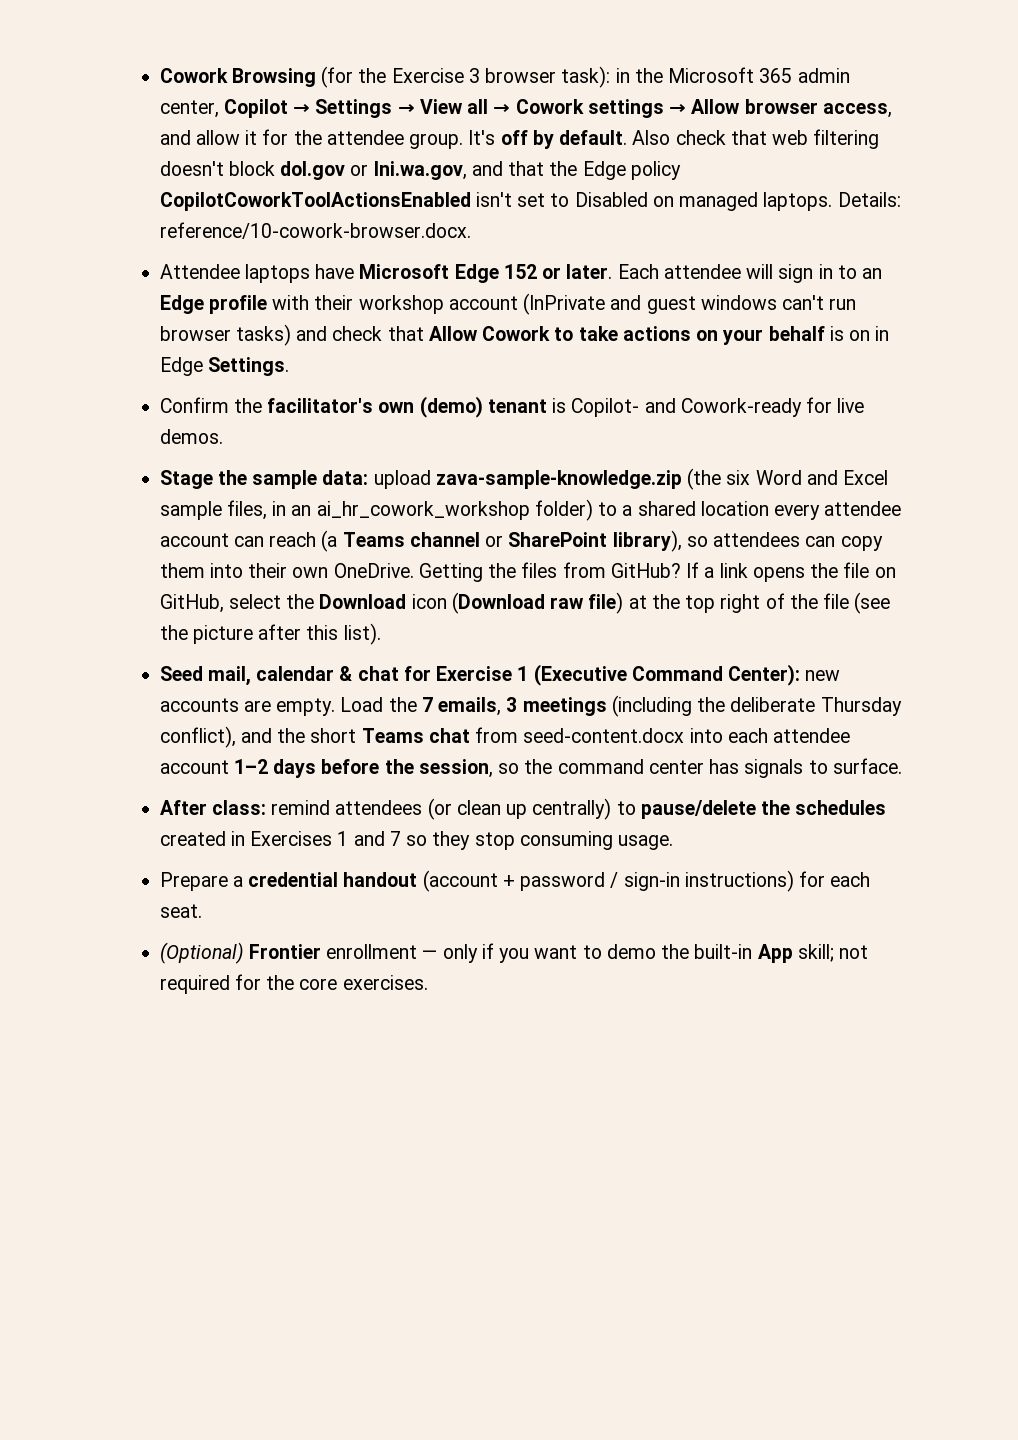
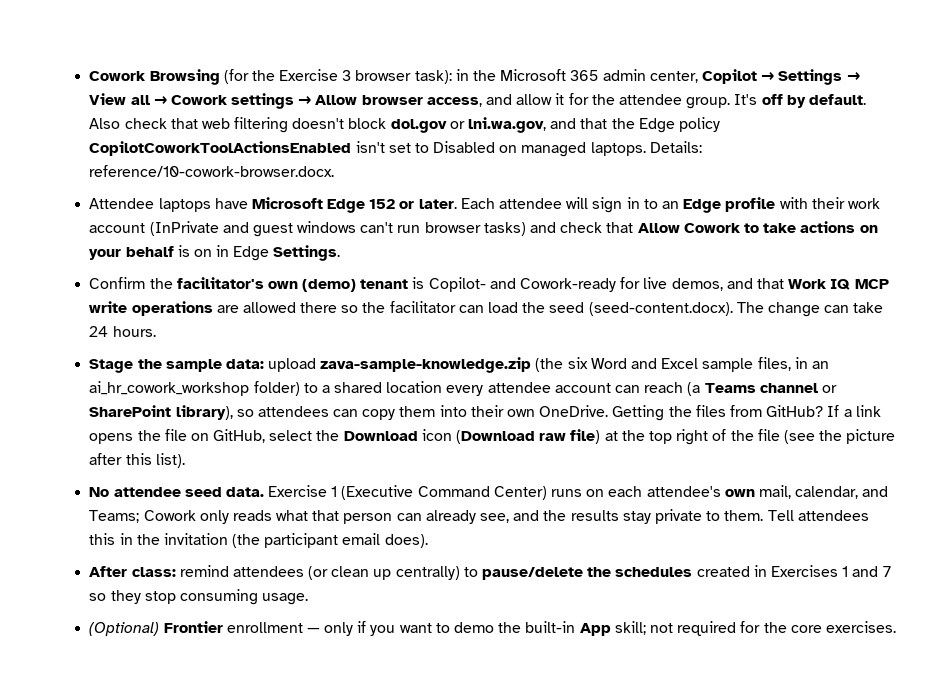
- Each attendee will sign in to an Edge profile with their workshop account (InPrivate and guest windows can't run browser tasks) and check that Allow Cowork to take actions on your behalf is on in Edge Settings.
+ Each attendee will sign in to an Edge profile with their work account (InPrivate and guest windows can't run browser tasks) and check that Allow Cowork to take actions on your behalf is on in Edge Settings.
- Confirm the facilitator's own (demo) tenant is Copilot- and Cowork-ready for live demos.
+ Confirm the facilitator's own (demo) tenant is Copilot- and Cowork-ready for live demos, and that Work IQ MCP write operations are allowed there so the facilitator can load the seed (seed-content.docx). The change can take 24 hours.
- Seed mail, calendar & chat for Exercise 1 (Executive Command Center): new accounts are empty. Load the 7 emails, 3 meetings (including the deliberate Thursday conflict), and the short Teams chat from seed-content.docx into each attendee account 1–2 days before the session, so the command center has signals to surface.
+ No attendee seed data. Exercise 1 (Executive Command Center) runs on each attendee's own mail, calendar, and Teams; Cowork only reads what that person can already see, and the results stay private to them. Tell attendees this in the invitation (the participant email does).
- Prepare a credential handout (account + password / sign-in instructions) for each seat.

